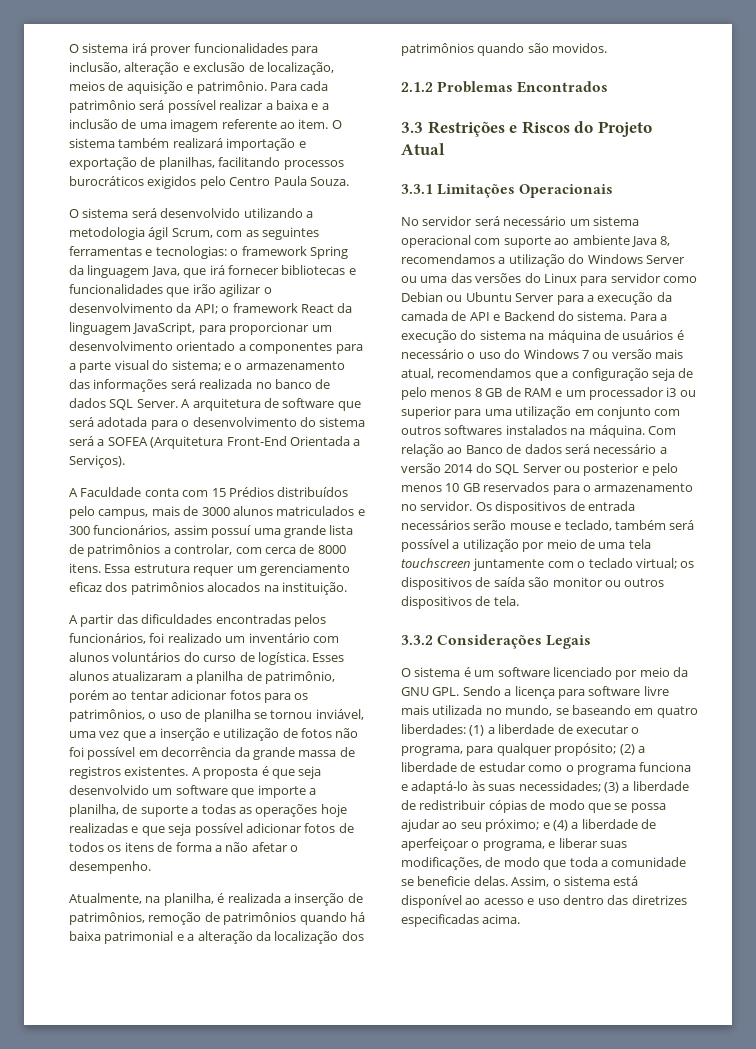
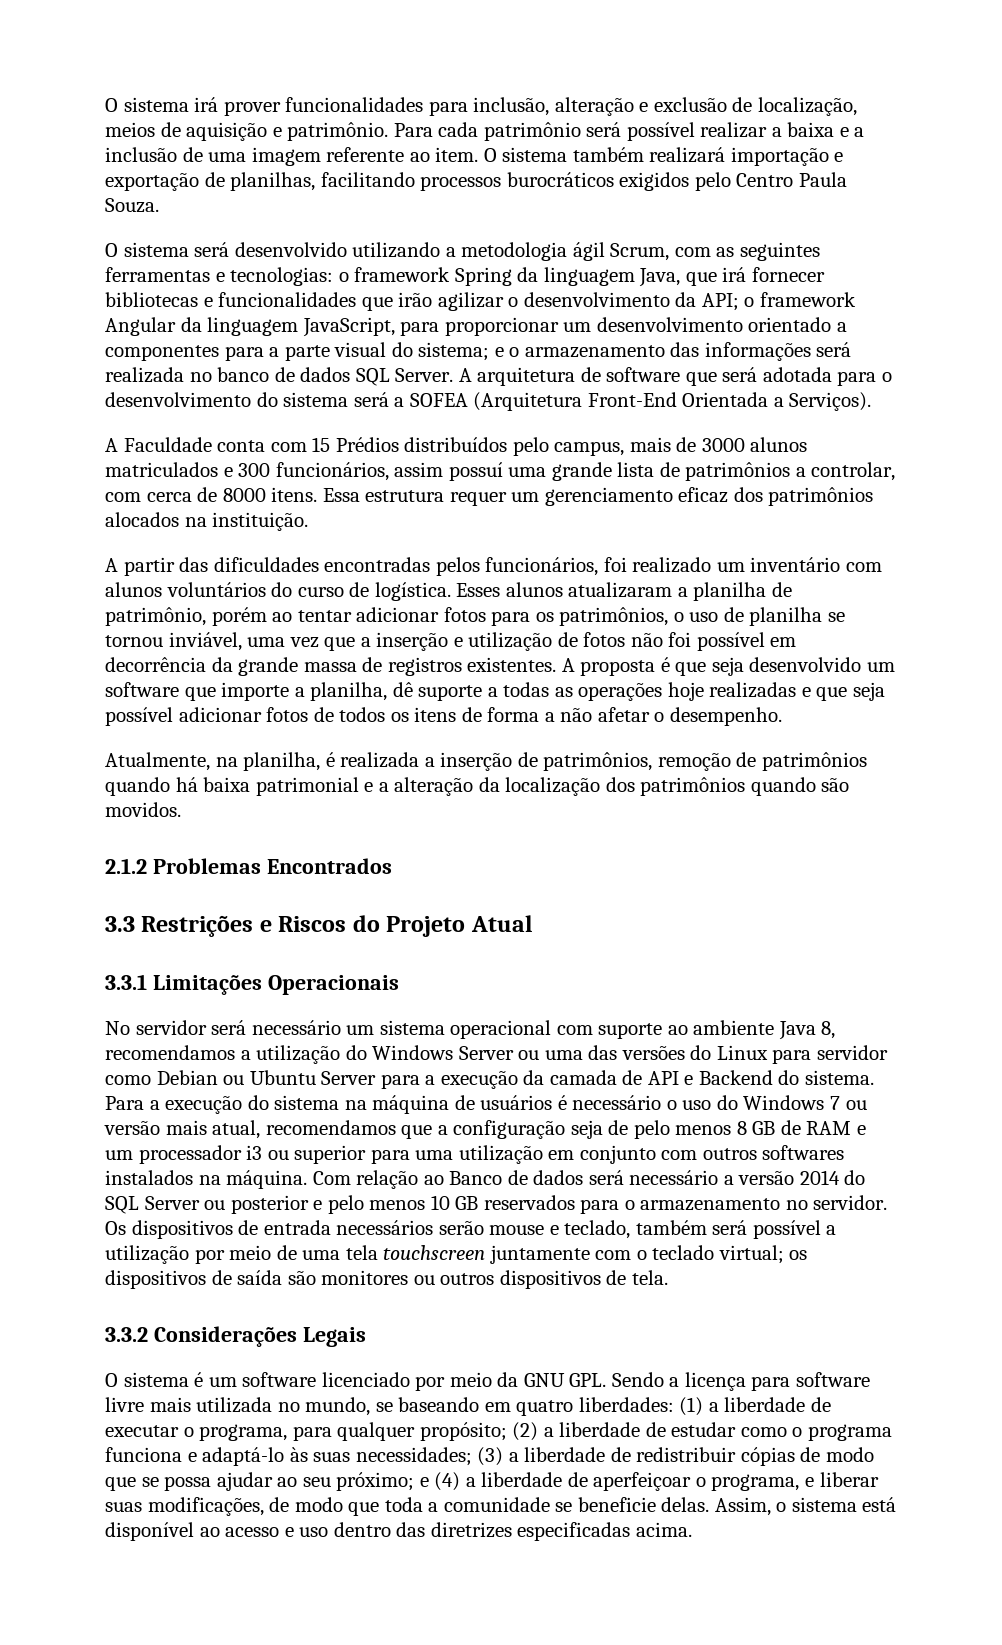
- o framework React da linguagem JavaScript, para proporcionar um desenvolvimento orientado a componentes para a parte visual do sistema;
+ o framework Angular da linguagem JavaScript, para proporcionar um desenvolvimento orientado a componentes para a parte visual do sistema;
- A proposta é que seja desenvolvido um software que importe a planilha, de suporte a todas as operações hoje realizadas e que seja possível adicionar fotos de todos os itens de forma a não afetar o desempenho.
+ A proposta é que seja desenvolvido um software que importe a planilha, dê suporte a todas as operações hoje realizadas e que seja possível adicionar fotos de todos os itens de forma a não afetar o desempenho.
- Os dispositivos de entrada necessários serão mouse e teclado, também será possível a utilização por meio de uma tela touchscreen juntamente com o teclado virtual; os dispositivos de saída são monitor ou outros dispositivos de tela.
+ Os dispositivos de entrada necessários serão mouse e teclado, também será possível a utilização por meio de uma tela touchscreen juntamente com o teclado virtual; os dispositivos de saída são monitores ou outros dispositivos de tela.

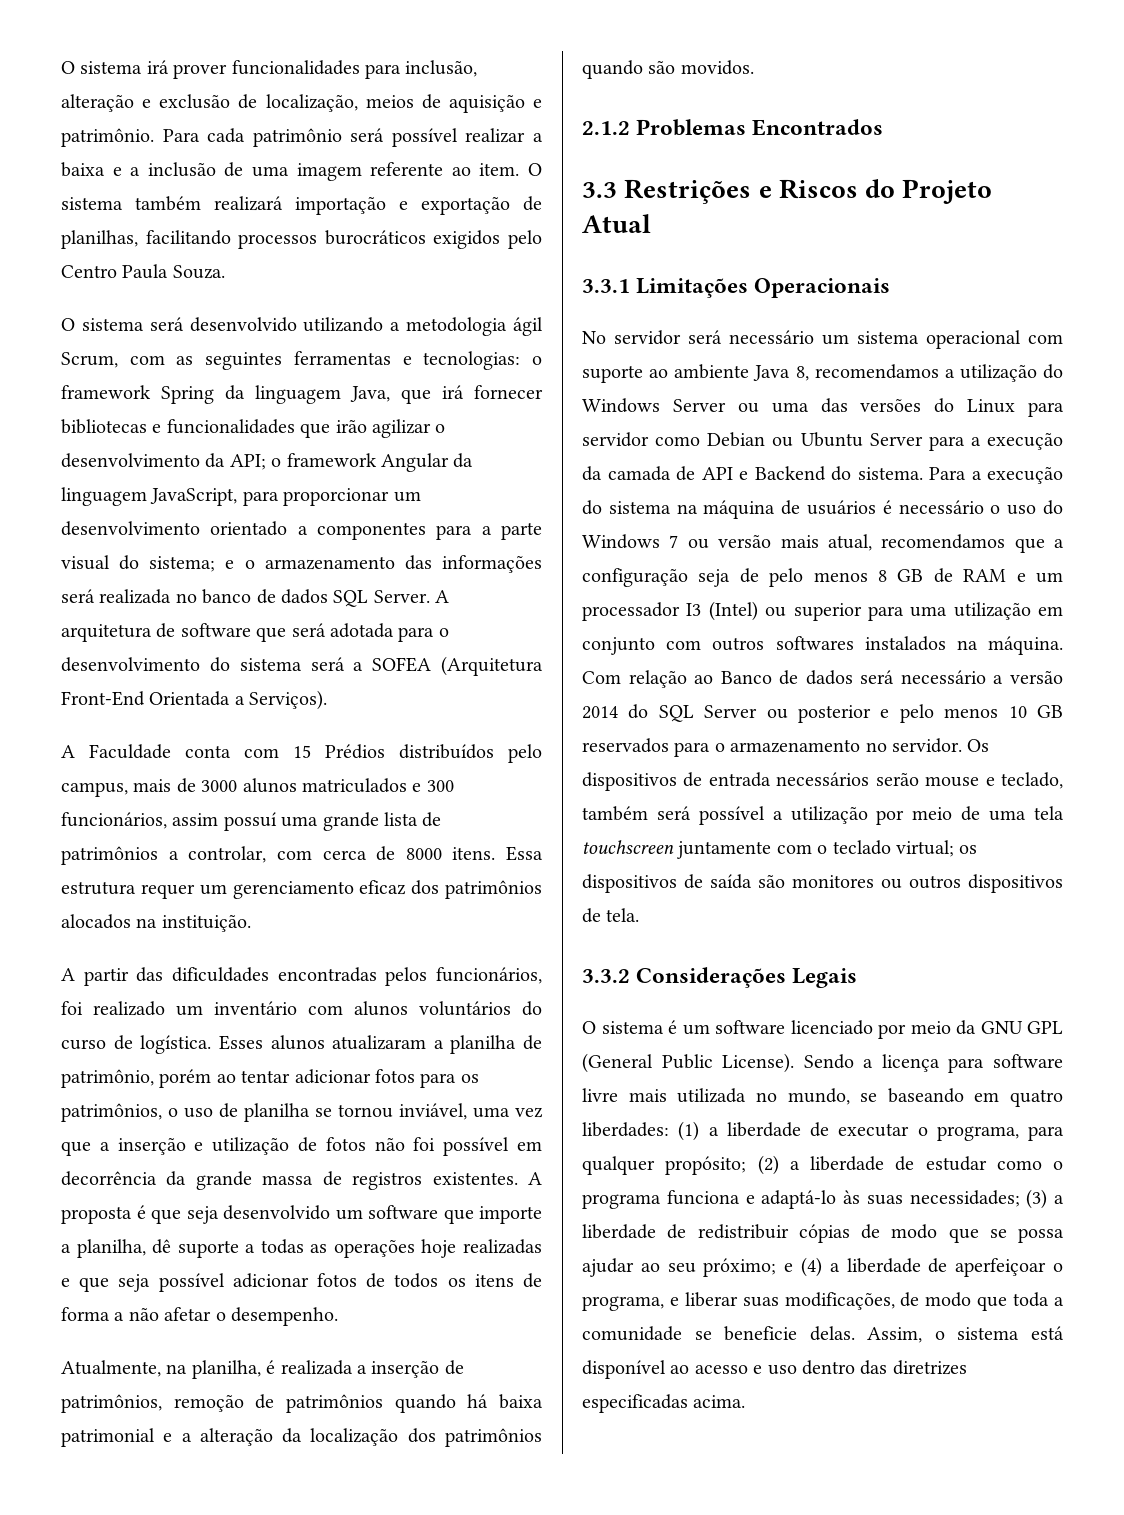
- Para a execução do sistema na máquina de usuários é necessário o uso do Windows 7 ou versão mais atual, recomendamos que a configuração seja de pelo menos 8 GB de RAM e um processador i3 ou superior para uma utilização em conjunto com outros softwares instalados na máquina.
+ Para a execução do sistema na máquina de usuários é necessário o uso do Windows 7 ou versão mais atual, recomendamos que a configuração seja de pelo menos 8 GB de RAM e um processador I3 (Intel) ou superior para uma utilização em conjunto com outros softwares instalados na máquina.
- O sistema é um software licenciado por meio da GNU GPL. Sendo a licença para software livre mais utilizada no mundo, se baseando em quatro liberdades:
+ O sistema é um software licenciado por meio da GNU GPL (General Public License). Sendo a licença para software livre mais utilizada no mundo, se baseando em quatro liberdades:

